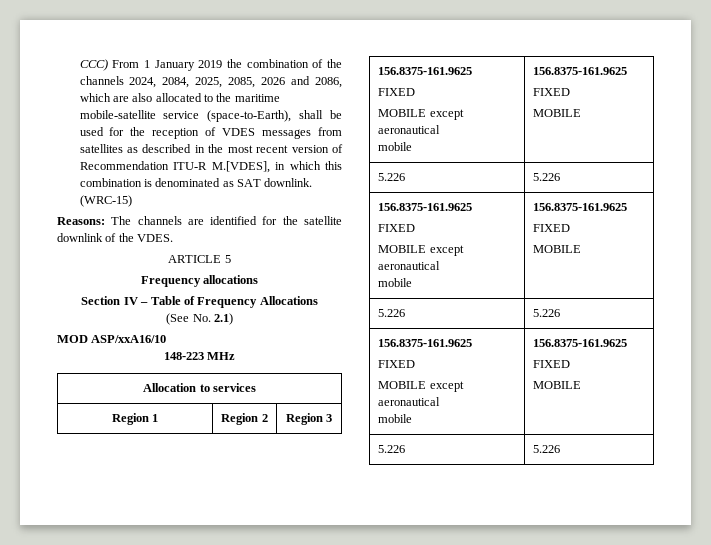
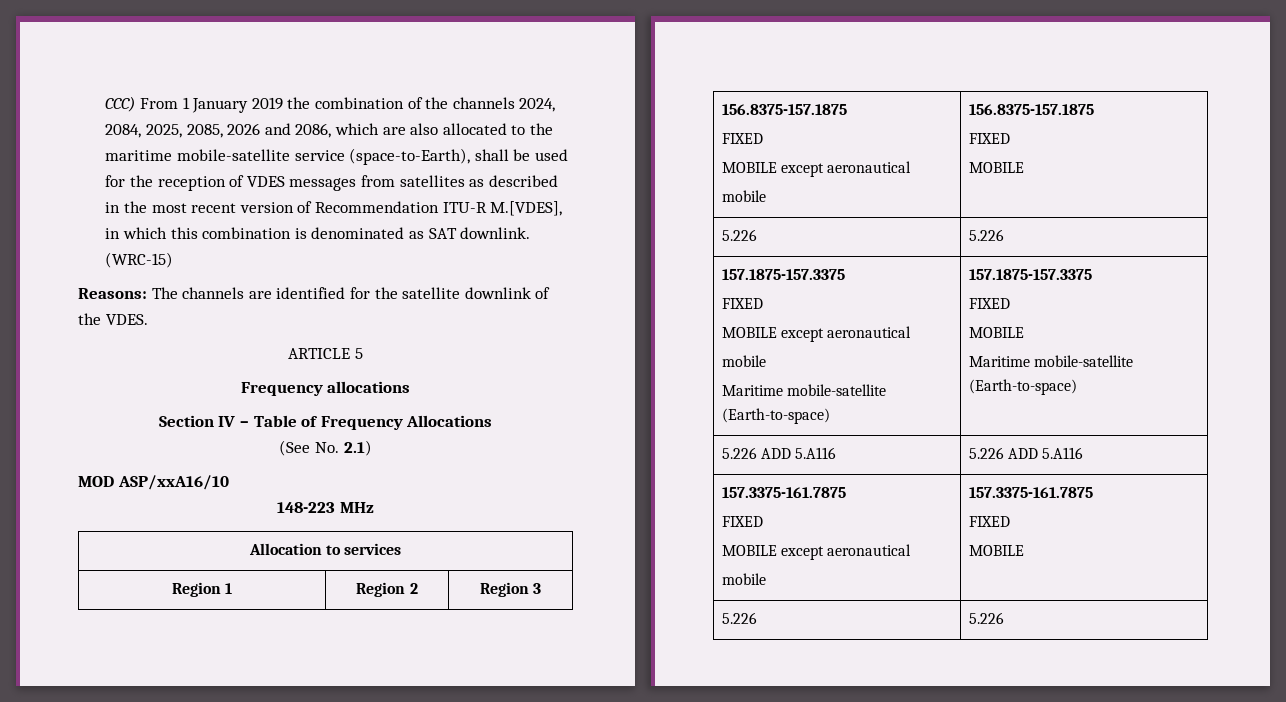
  Region 1 | Region 2 | Region 3
- 156.8375-161.9625
+ 156.8375-157.1875
  FIXED
  MOBILE except aeronautical
- mobile | 156.8375-161.9625
+ mobile | 156.8375-157.1875
  FIXED
  MOBILE
  5.226 | 5.226
- 156.8375-161.9625
+ 157.1875-157.3375
  FIXED
  MOBILE except aeronautical
- mobile | 156.8375-161.9625
+ mobile
+ Maritime mobile-satellite (Earth-to-space) | 157.1875-157.3375
  FIXED
  MOBILE
- 5.226 | 5.226
- 156.8375-161.9625
+ Maritime mobile-satellite (Earth-to-space)
+ 5.226 ADD 5.A116 | 5.226 ADD 5.A116
+ 157.3375-161.7875
  FIXED
  MOBILE except aeronautical
- mobile | 156.8375-161.9625
+ mobile | 157.3375-161.7875

